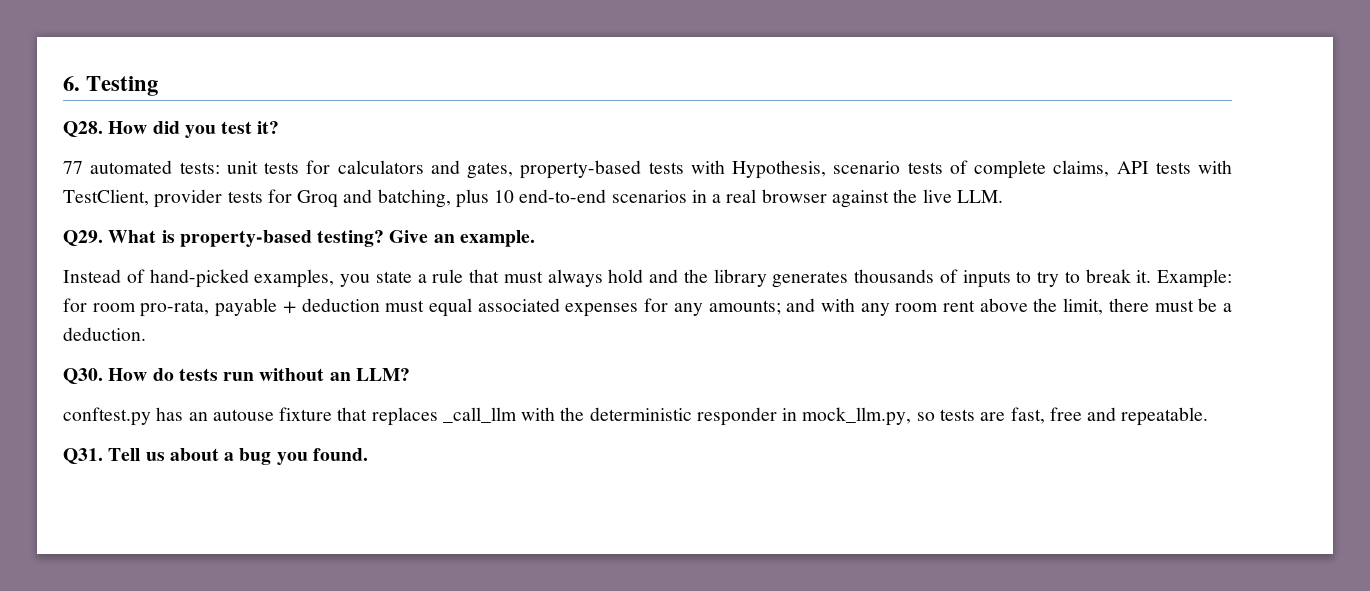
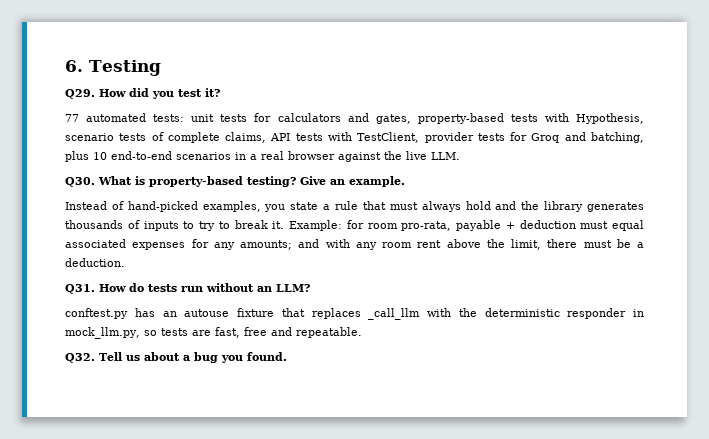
- Q28. How did you test it?
+ Q29. How did you test it?
- Q29. What is property-based testing?
+ Q30. What is property-based testing?
- Q30. How do tests run without an LLM?
+ Q31. How do tests run without an LLM?
- Q31. Tell us about a bug you found.
+ Q32. Tell us about a bug you found.

